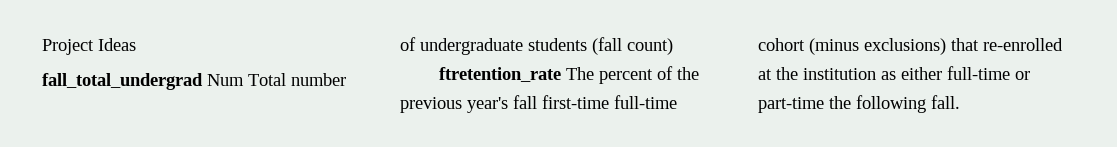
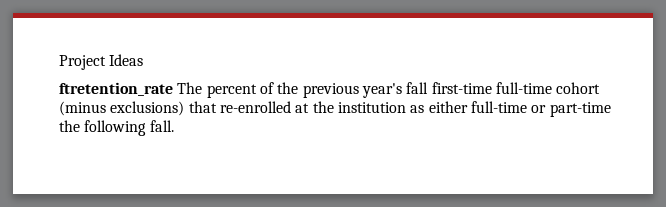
- fall_total_undergrad Num Total number of undergraduate students (fall count)

